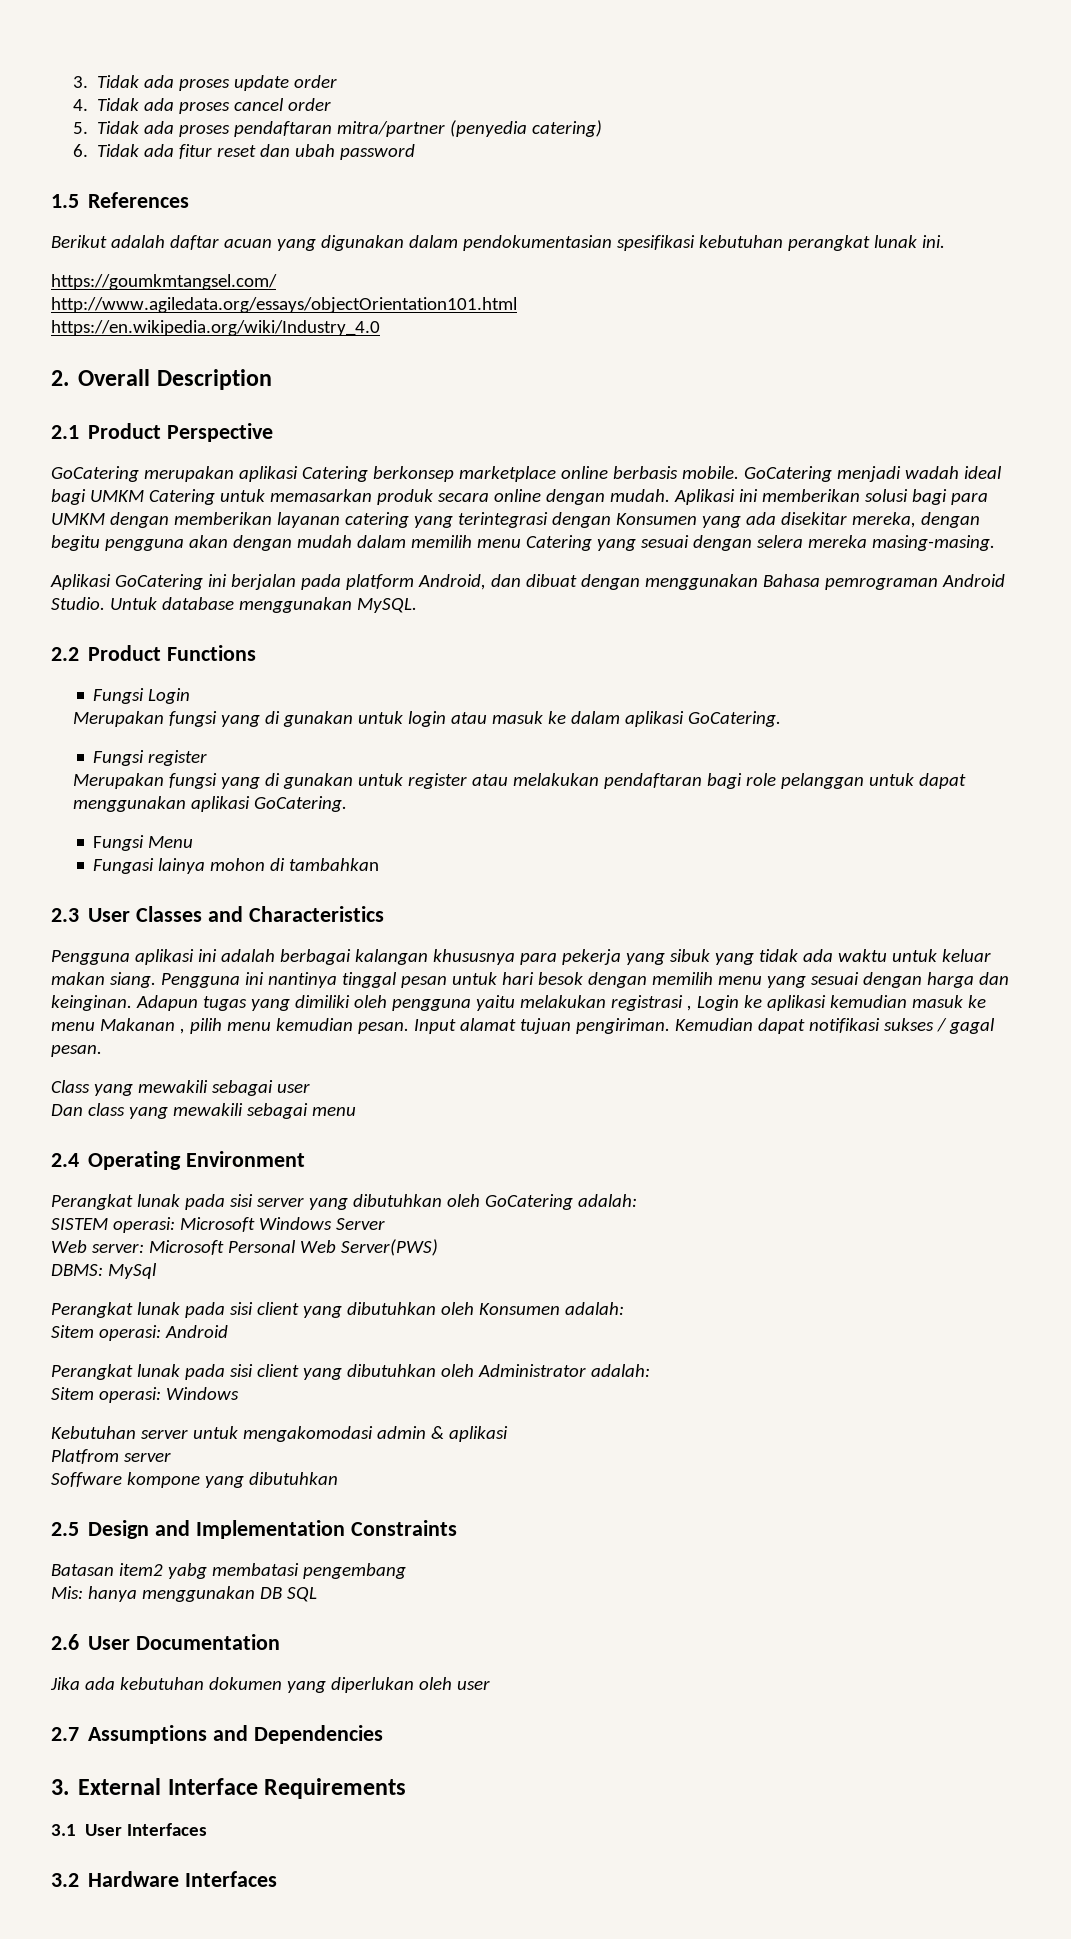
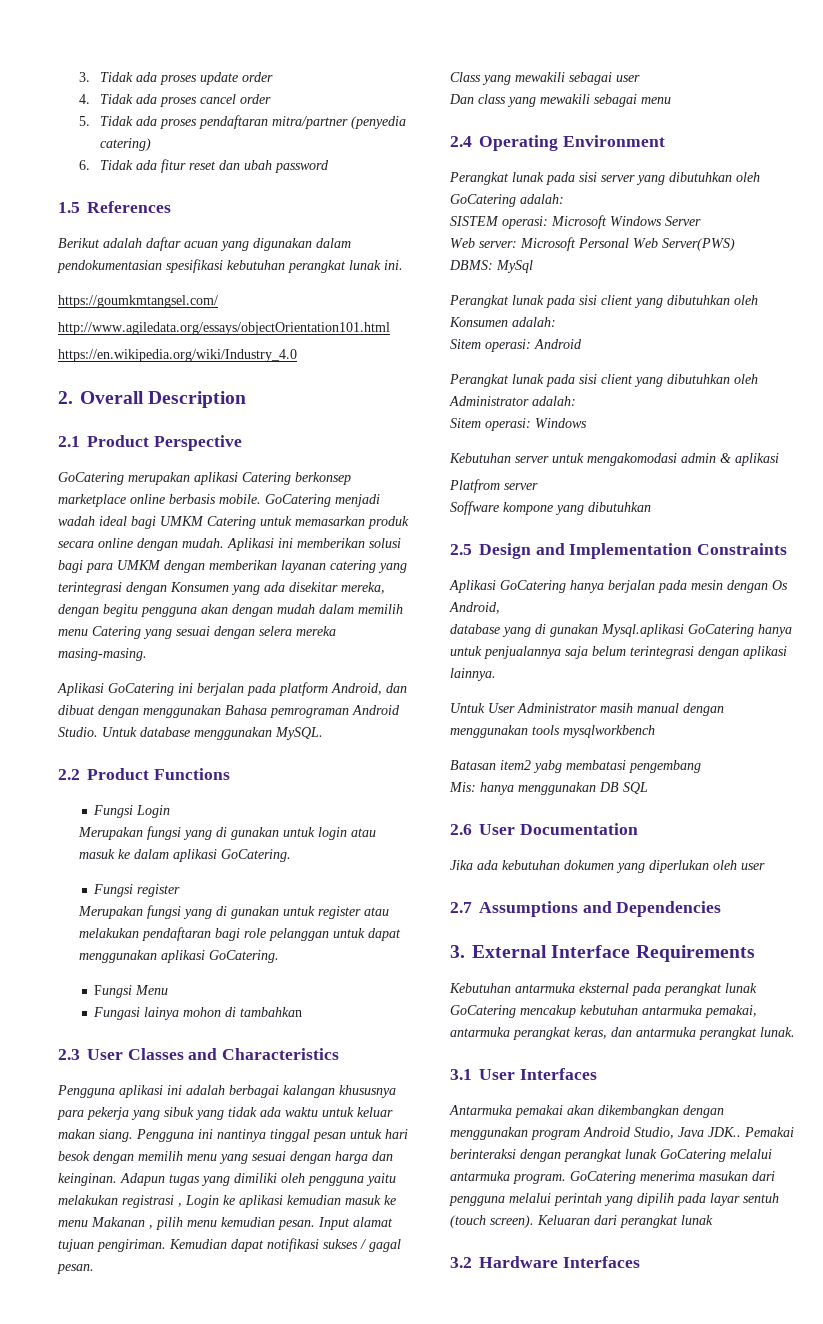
+ Aplikasi GoCatering hanya berjalan pada mesin dengan Os Android,
+ database yang di gunakan Mysql.aplikasi GoCatering hanya untuk penjualannya saja belum terintegrasi dengan aplikasi lainnya.
+ Untuk User Administrator masih manual dengan menggunakan tools mysqlworkbench
+ Kebutuhan antarmuka eksternal pada perangkat lunak GoCatering mencakup kebutuhan antarmuka pemakai, antarmuka perangkat keras, dan antarmuka perangkat lunak.
  3.1 User Interfaces
+ Antarmuka pemakai akan dikembangkan dengan menggunakan program Android Studio, Java JDK.. Pemakai berinteraksi dengan perangkat lunak GoCatering melalui antarmuka program. GoCatering menerima masukan dari pengguna melalui perintah yang dipilih pada layar sentuh (touch screen). Keluaran dari perangkat lunak

